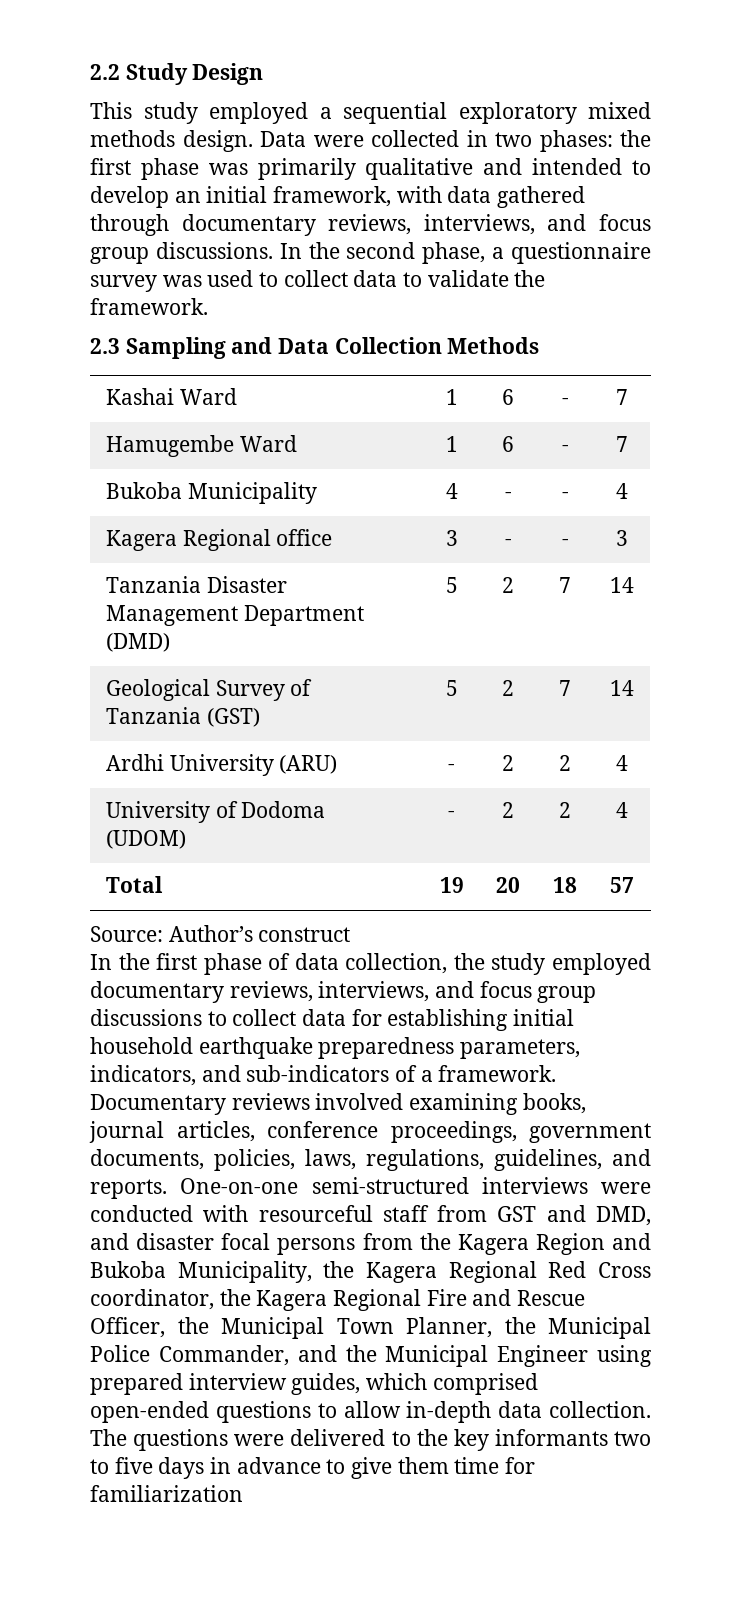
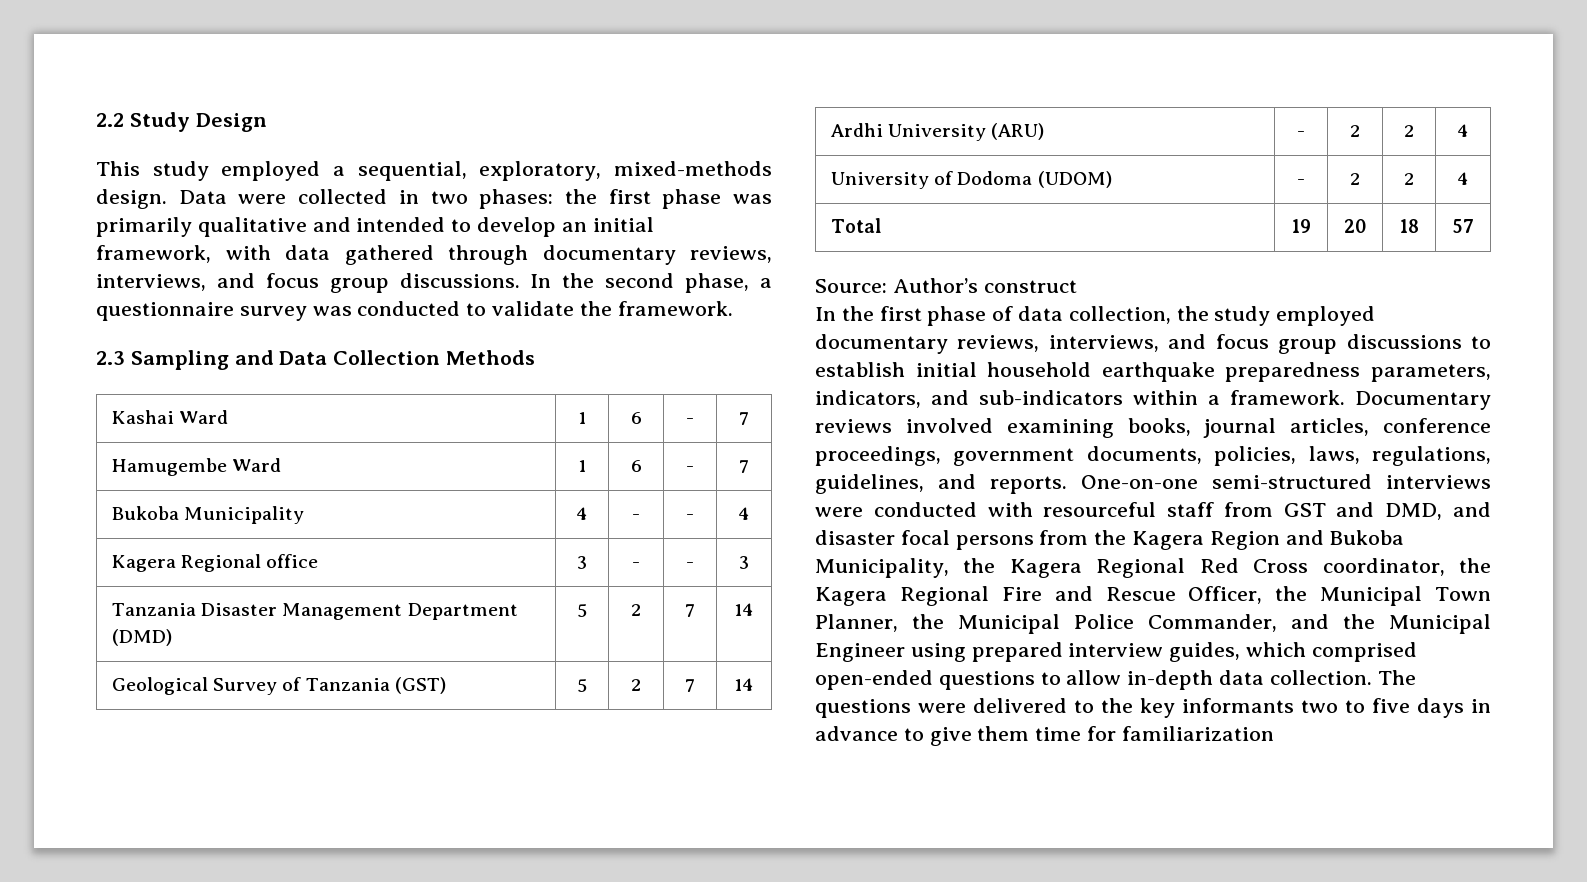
- This study employed a sequential exploratory mixed methods design.
+ This study employed a sequential, exploratory, mixed-methods design.
- In the second phase, a questionnaire survey was used to collect data to validate the framework.
+ In the second phase, a questionnaire survey was conducted to validate the framework.
- In the first phase of data collection, the study employed documentary reviews, interviews, and focus group discussions to collect data for establishing initial household earthquake preparedness parameters, indicators, and sub-indicators of a framework.
+ In the first phase of data collection, the study employed documentary reviews, interviews, and focus group discussions to establish initial household earthquake preparedness parameters, indicators, and sub-indicators within a framework.

